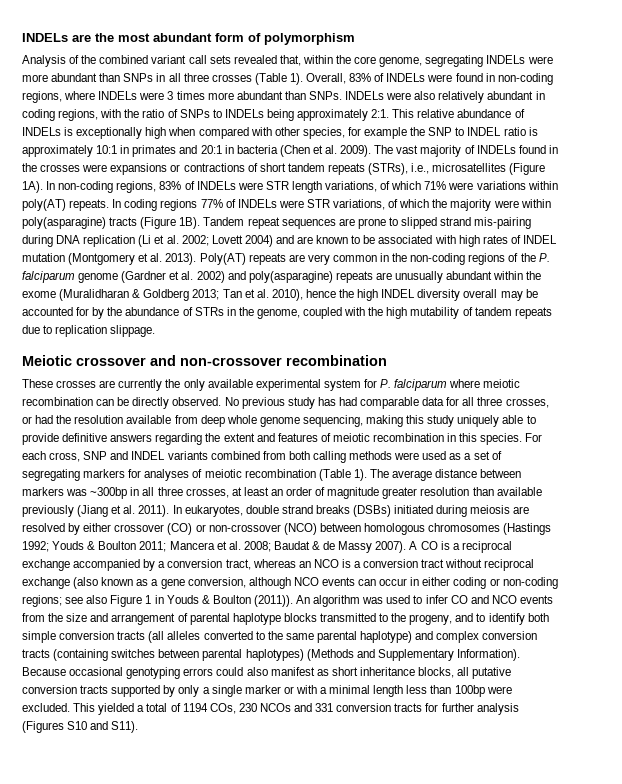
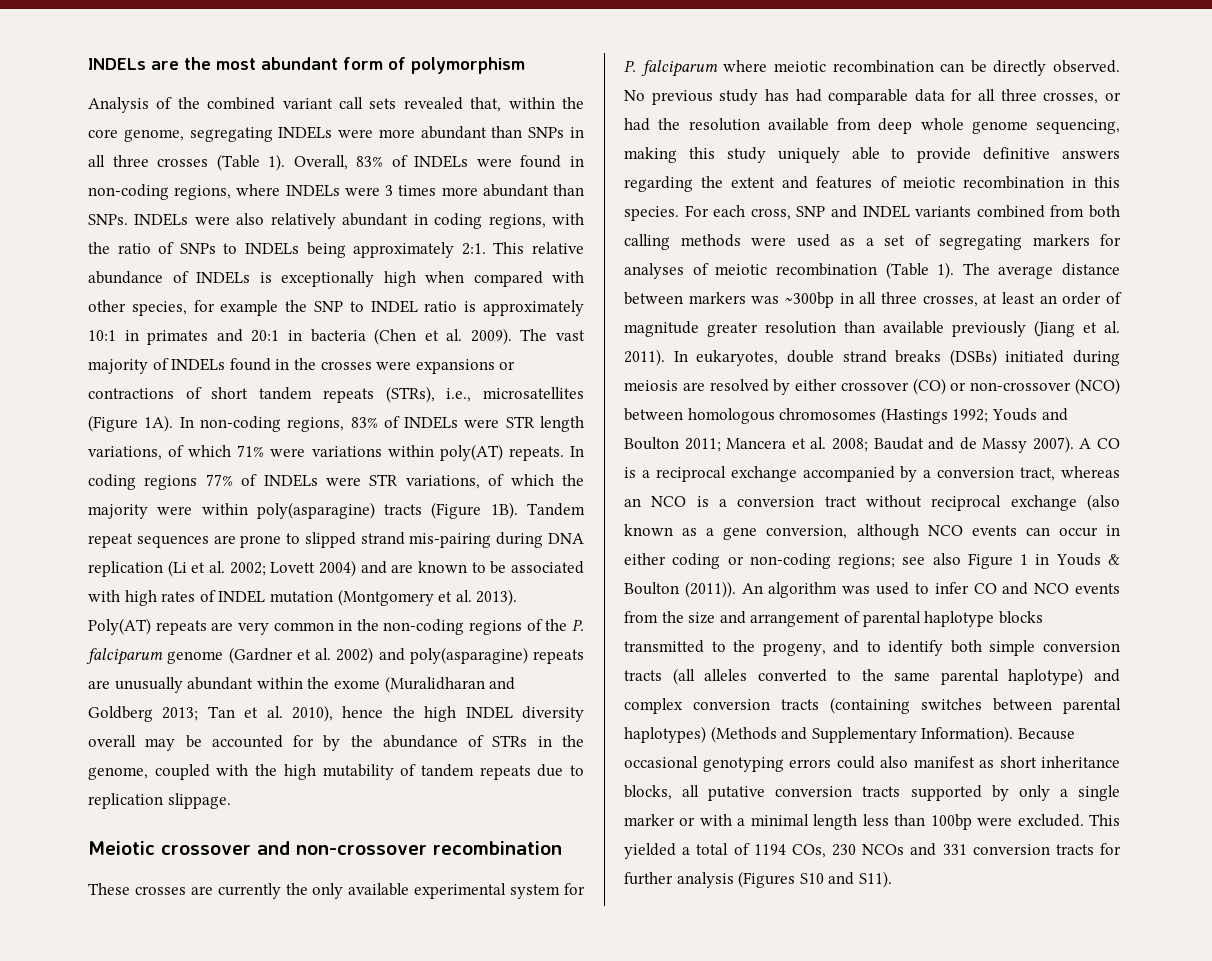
- Poly(AT) repeats are very common in the non-coding regions of the P. falciparum genome (Gardner et al. 2002) and poly(asparagine) repeats are unusually abundant within the exome (Muralidharan & Goldberg 2013;
+ Poly(AT) repeats are very common in the non-coding regions of the P. falciparum genome (Gardner et al. 2002) and poly(asparagine) repeats are unusually abundant within the exome (Muralidharan and Goldberg 2013;
- In eukaryotes, double strand breaks (DSBs) initiated during meiosis are resolved by either crossover (CO) or non-crossover (NCO) between homologous chromosomes (Hastings 1992; Youds & Boulton 2011; Mancera et al. 2008; Baudat & de Massy 2007).
+ In eukaryotes, double strand breaks (DSBs) initiated during meiosis are resolved by either crossover (CO) or non-crossover (NCO) between homologous chromosomes (Hastings 1992; Youds and Boulton 2011; Mancera et al. 2008; Baudat and de Massy 2007).

